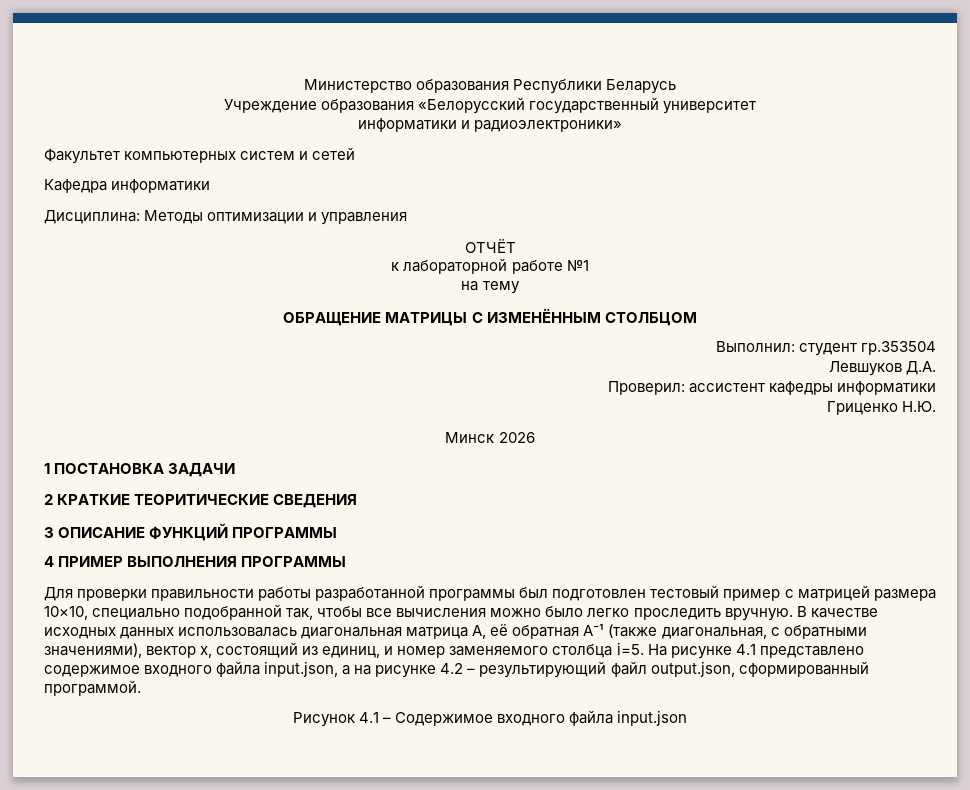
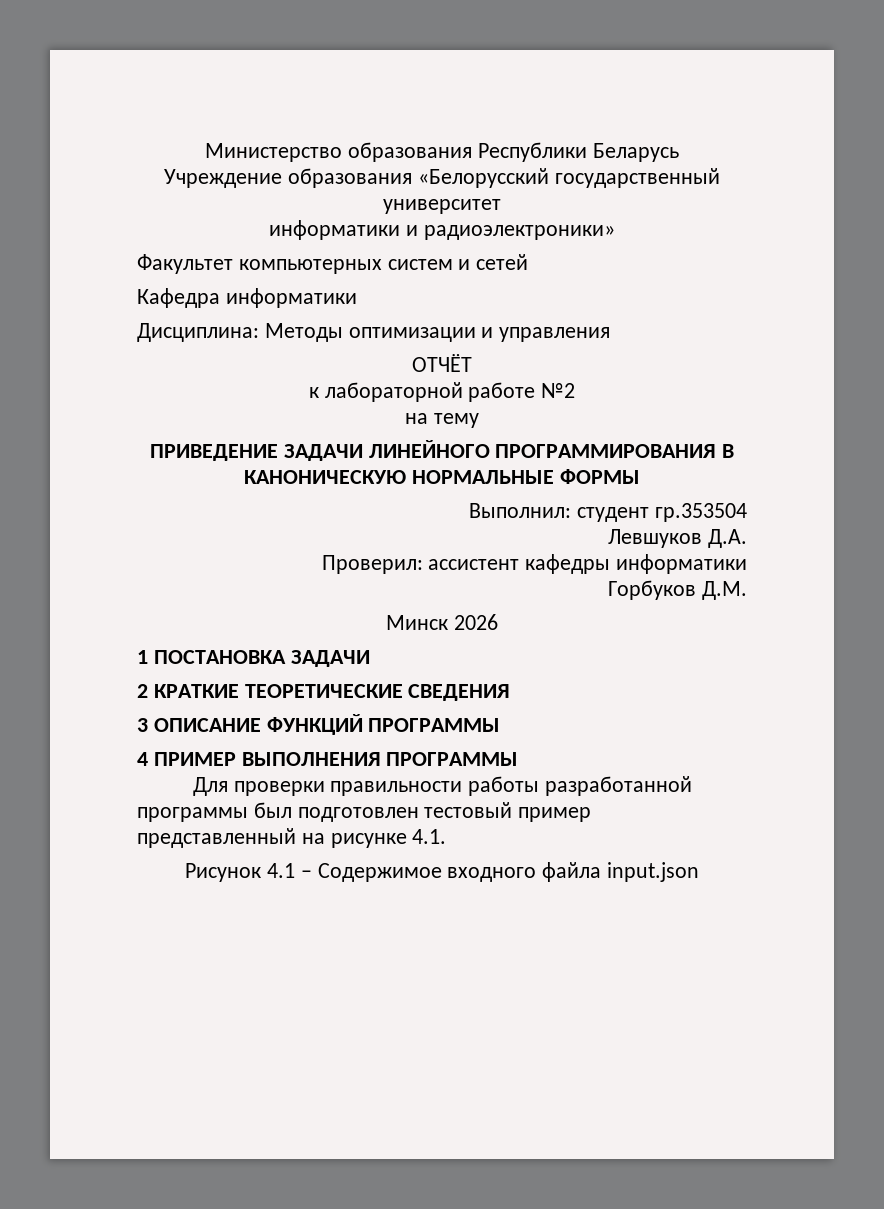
- к лабораторной работе №1
+ к лабораторной работе №2
- ОБРАЩЕНИЕ МАТРИЦЫ С ИЗМЕНЁННЫМ СТОЛБЦОМ
+ ПРИВЕДЕНИЕ ЗАДАЧИ ЛИНЕЙНОГО ПРОГРАММИРОВАНИЯ В КАНОНИЧЕСКУЮ НОРМАЛЬНЫЕ ФОРМЫ
- Гриценко Н.Ю.
+ Горбуков Д.М.
- 2 КРАТКИЕ ТЕОРИТИЧЕСКИЕ СВЕДЕНИЯ
+ 2 КРАТКИЕ ТЕОРЕТИЧЕСКИЕ СВЕДЕНИЯ
- Для проверки правильности работы разработанной программы был подготовлен тестовый пример с матрицей размера 10×10, специально подобранной так, чтобы все вычисления можно было легко проследить вручную. В качестве исходных данных использовалась диагональная матрица A, её обратная A⁻¹ (также диагональная, с обратными значениями), вектор x, состоящий из единиц, и номер заменяемого столбца i=5. На рисунке 4.1 представлено содержимое входного файла input.json, а на рисунке 4.2 – результирующий файл output.json, сформированный программой.
+ Для проверки правильности работы разработанной программы был подготовлен тестовый пример представленный на рисунке 4.1.

